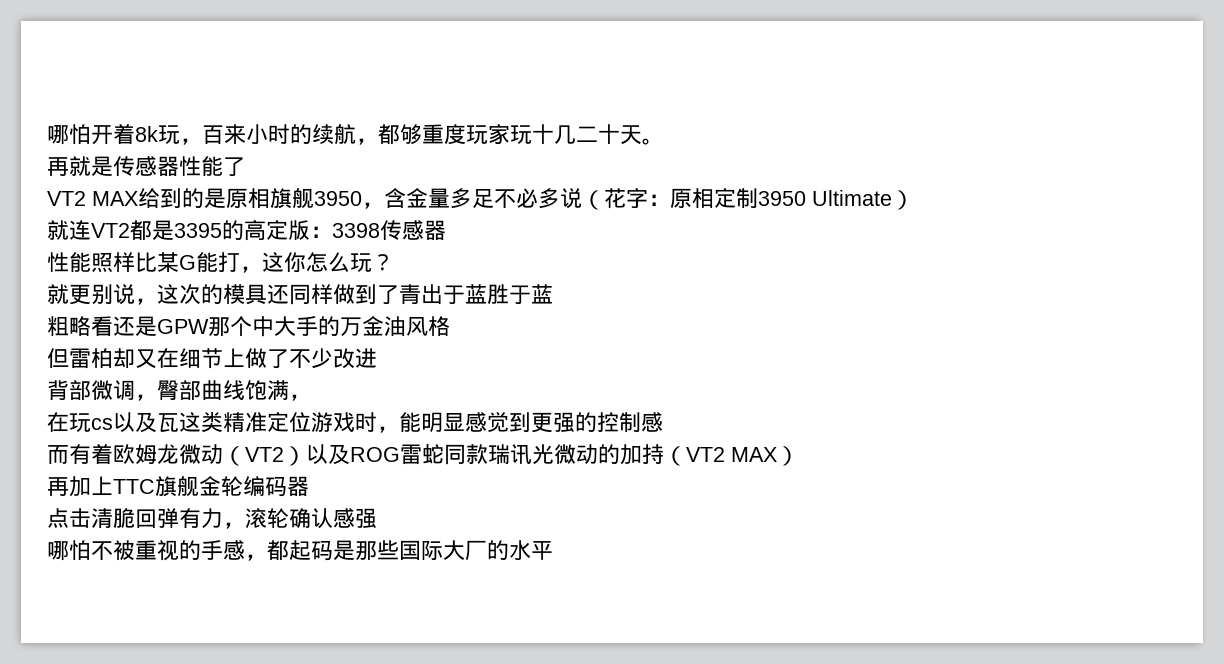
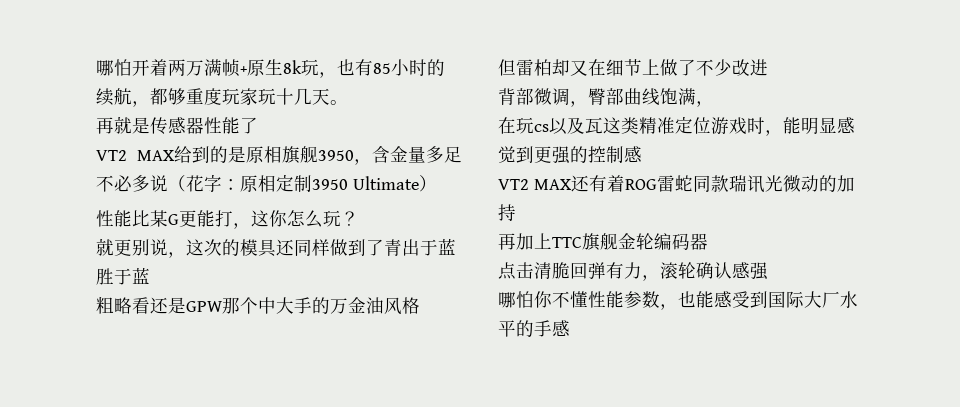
- 哪怕开着8k玩，百来小时的续航，都够重度玩家玩十几二十天。
+ 哪怕开着两万满帧+原生8k玩，也有85小时的续航，都够重度玩家玩十几天。
- 就连VT2都是3395的高定版：3398传感器
- 性能照样比某G能打，这你怎么玩？
+ 性能比某G更能打，这你怎么玩？
- 而有着欧姆龙微动（VT2）以及ROG雷蛇同款瑞讯光微动的加持（VT2 MAX）
+ VT2 MAX还有着ROG雷蛇同款瑞讯光微动的加持
- 哪怕不被重视的手感，都起码是那些国际大厂的水平
+ 哪怕你不懂性能参数，也能感受到国际大厂水平的手感

